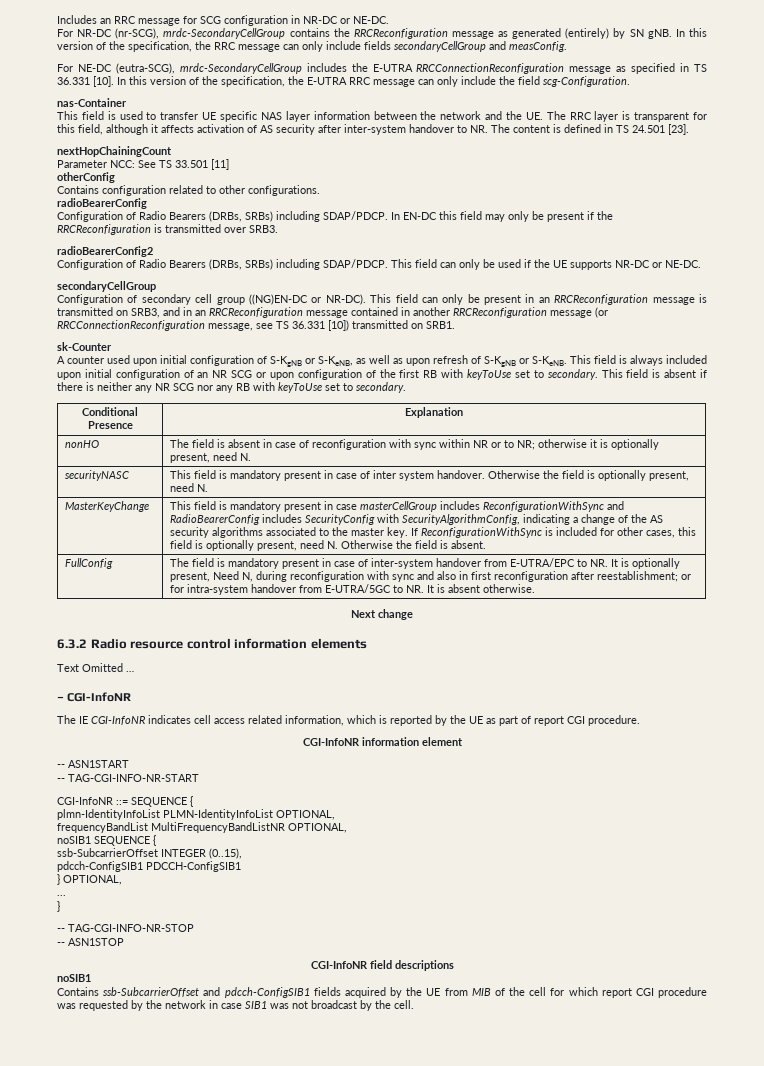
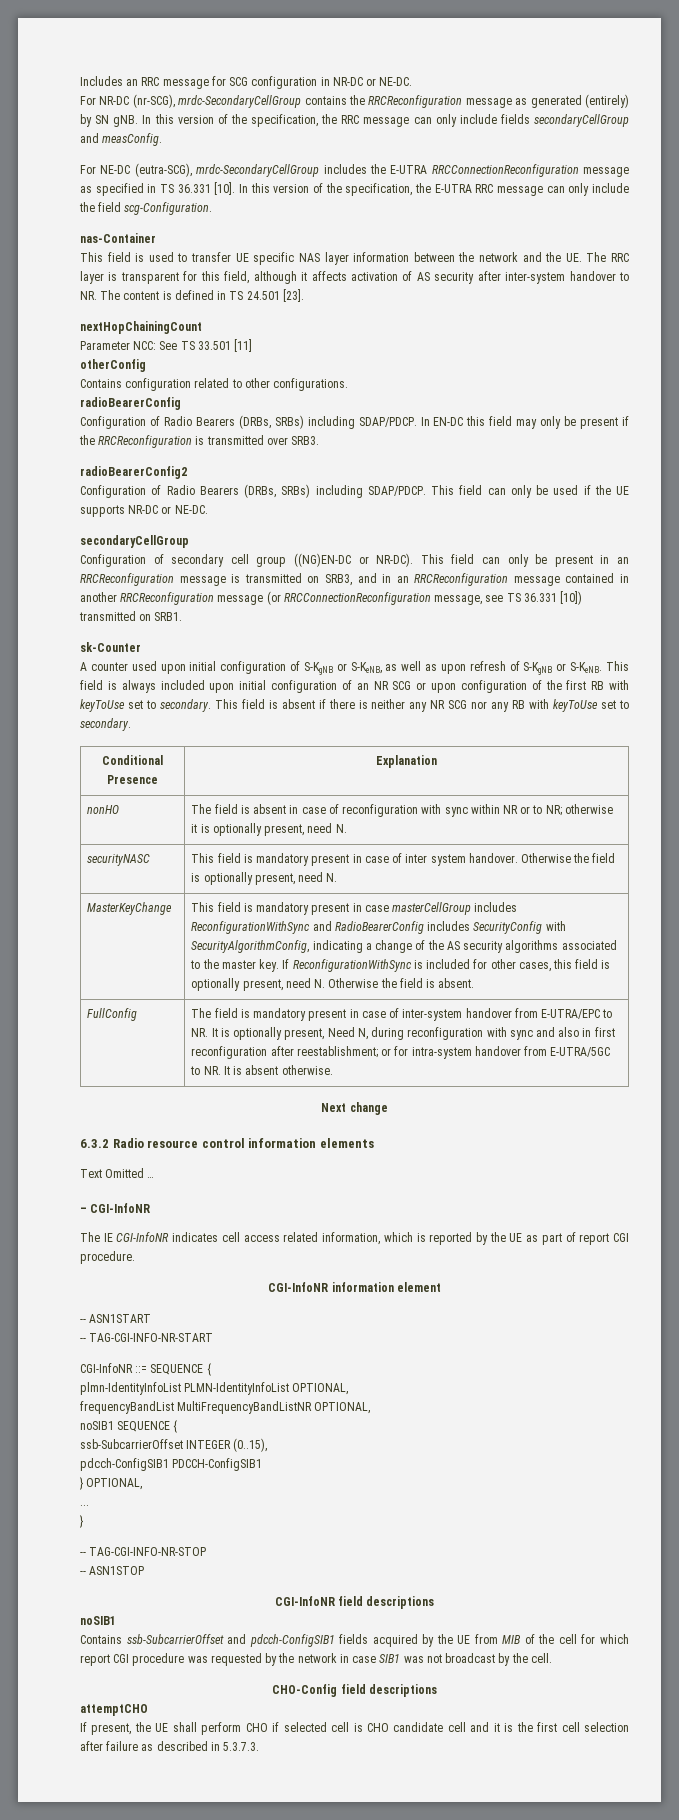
+ CHO-Config field descriptions
+ attemptCHO
+ If present, the UE shall perform CHO if selected cell is CHO candidate cell and it is the first cell selection after failure as described in 5.3.7.3.

